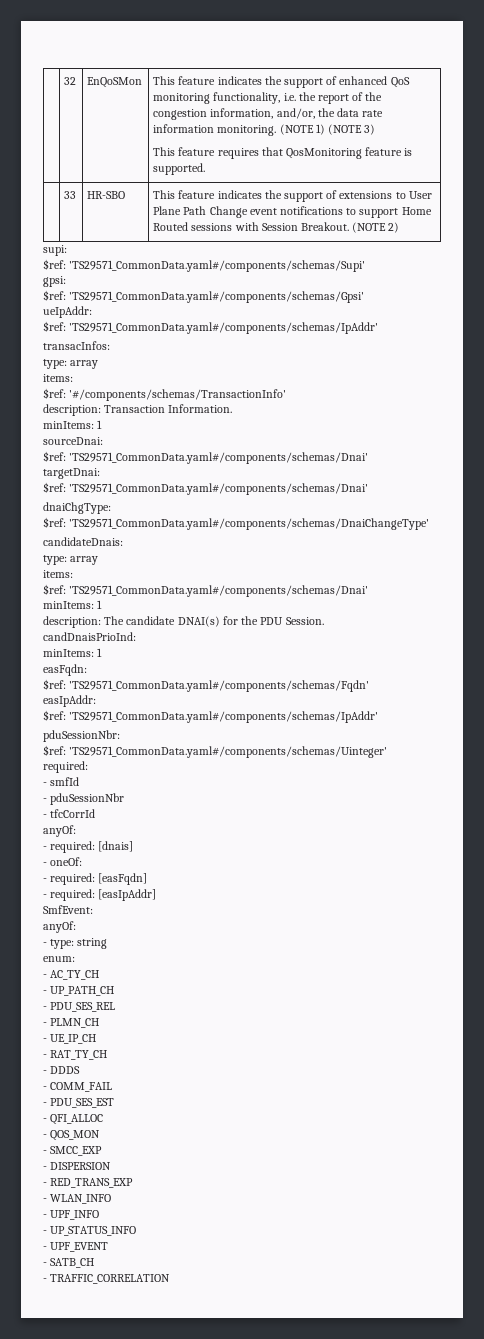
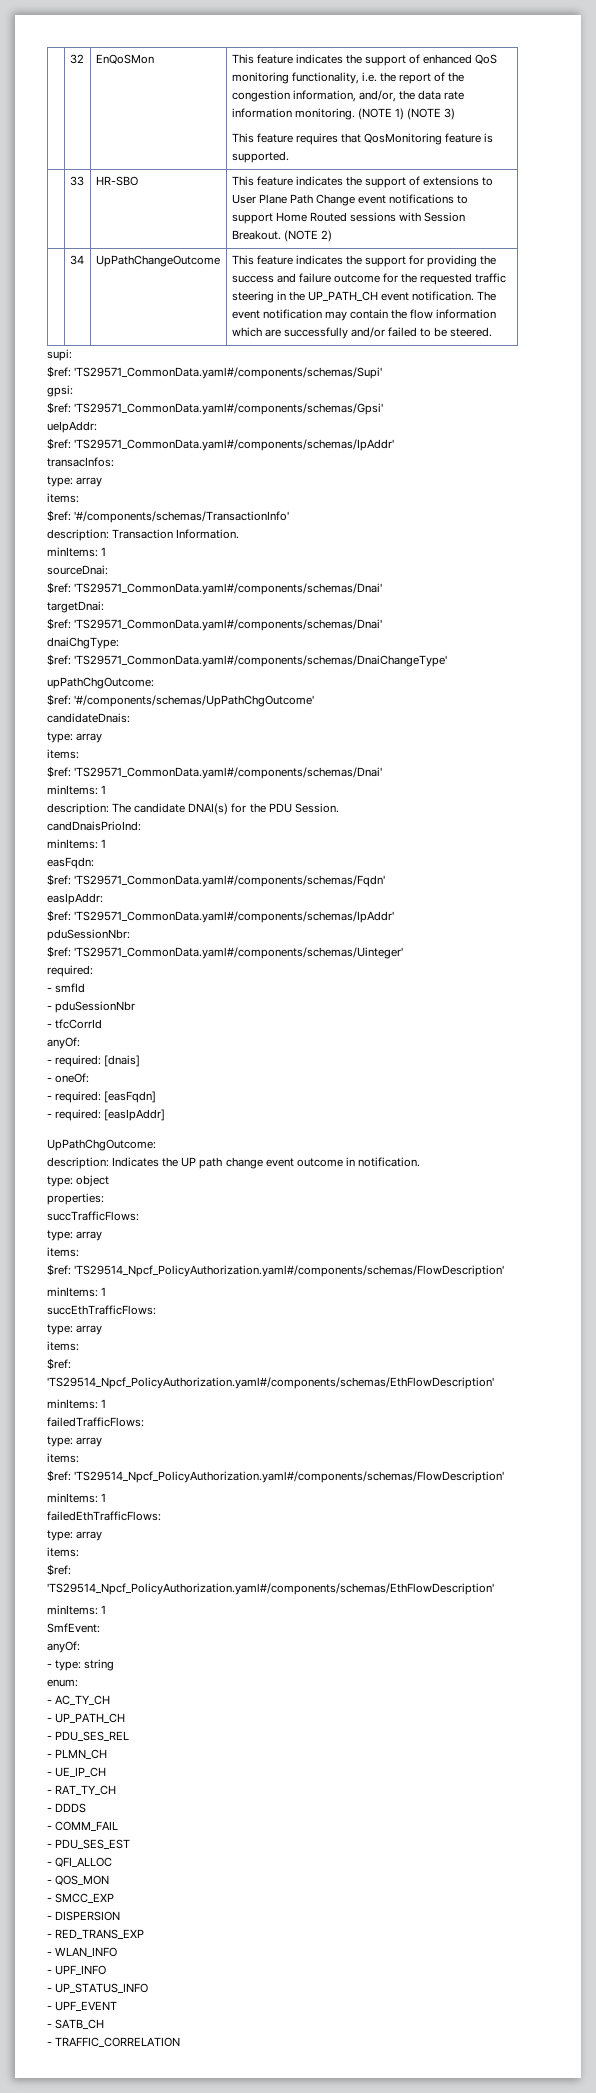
+ | 34 | UpPathChangeOutcome | This feature indicates the support for providing the success and failure outcome for the requested traffic steering in the UP_PATH_CH event notification. The event notification may contain the flow information which are successfully and/or failed to be steered.
+ upPathChgOutcome:
+ $ref: '#/components/schemas/UpPathChgOutcome'
+ UpPathChgOutcome:
+ description: Indicates the UP path change event outcome in notification.
+ type: object
+ properties:
+ succTrafficFlows:
+ type: array
+ items:
+ $ref: 'TS29514_Npcf_PolicyAuthorization.yaml#/components/schemas/FlowDescription'
+ minItems: 1
+ succEthTrafficFlows:
+ type: array
+ items:
+ $ref: 'TS29514_Npcf_PolicyAuthorization.yaml#/components/schemas/EthFlowDescription'
+ minItems: 1
+ failedTrafficFlows:
+ type: array
+ items:
+ $ref: 'TS29514_Npcf_PolicyAuthorization.yaml#/components/schemas/FlowDescription'
+ minItems: 1
+ failedEthTrafficFlows:
+ type: array
+ items:
+ $ref: 'TS29514_Npcf_PolicyAuthorization.yaml#/components/schemas/EthFlowDescription'
+ minItems: 1

